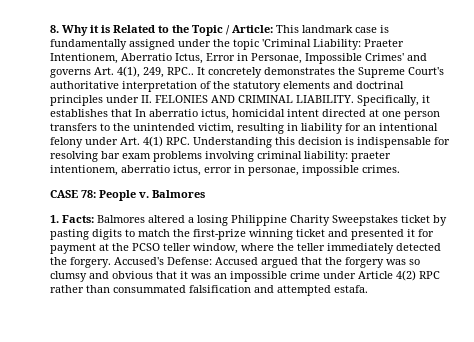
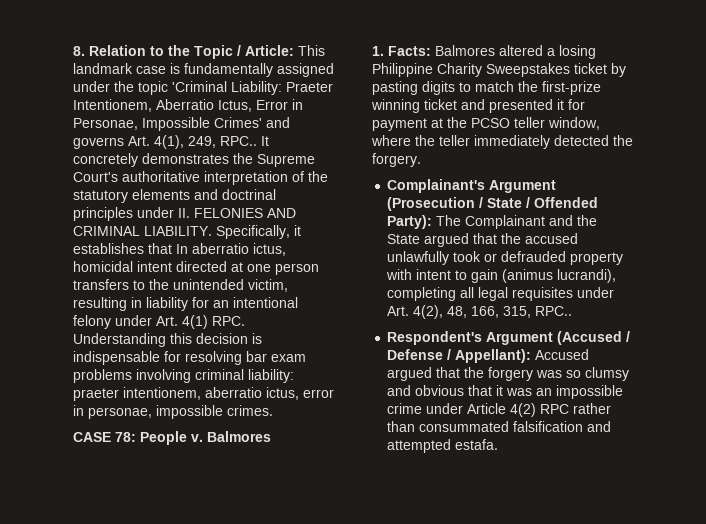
- 8. Why it is Related to the Topic / Article: This landmark case is fundamentally assigned under the topic 'Criminal Liability: Praeter Intentionem, Aberratio Ictus, Error in Personae, Impossible Crimes' and governs Art. 4(1), 249, RPC..
+ 8. Relation to the Topic / Article: This landmark case is fundamentally assigned under the topic 'Criminal Liability: Praeter Intentionem, Aberratio Ictus, Error in Personae, Impossible Crimes' and governs Art. 4(1), 249, RPC..
- Balmores altered a losing Philippine Charity Sweepstakes ticket by pasting digits to match the first-prize winning ticket and presented it for payment at the PCSO teller window, where the teller immediately detected the forgery. Accused's Defense:
+ Balmores altered a losing Philippine Charity Sweepstakes ticket by pasting digits to match the first-prize winning ticket and presented it for payment at the PCSO teller window, where the teller immediately detected the forgery.
+ Complainant's Argument (Prosecution / State / Offended Party): The Complainant and the State argued that the accused unlawfully took or defrauded property with intent to gain (animus lucrandi), completing all legal requisites under Art. 4(2), 48, 166, 315, RPC..
+ Respondent's Argument (Accused / Defense / Appellant):

